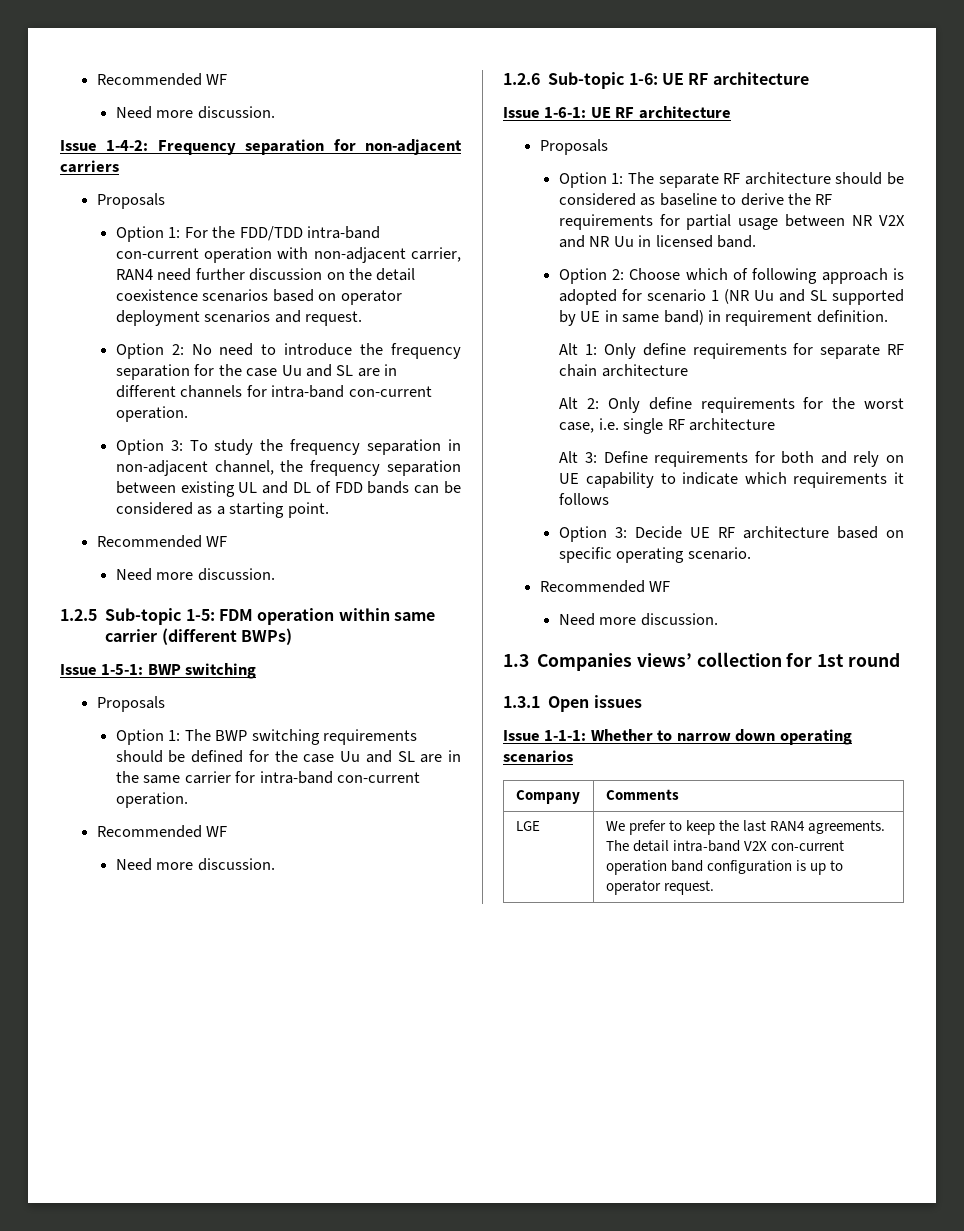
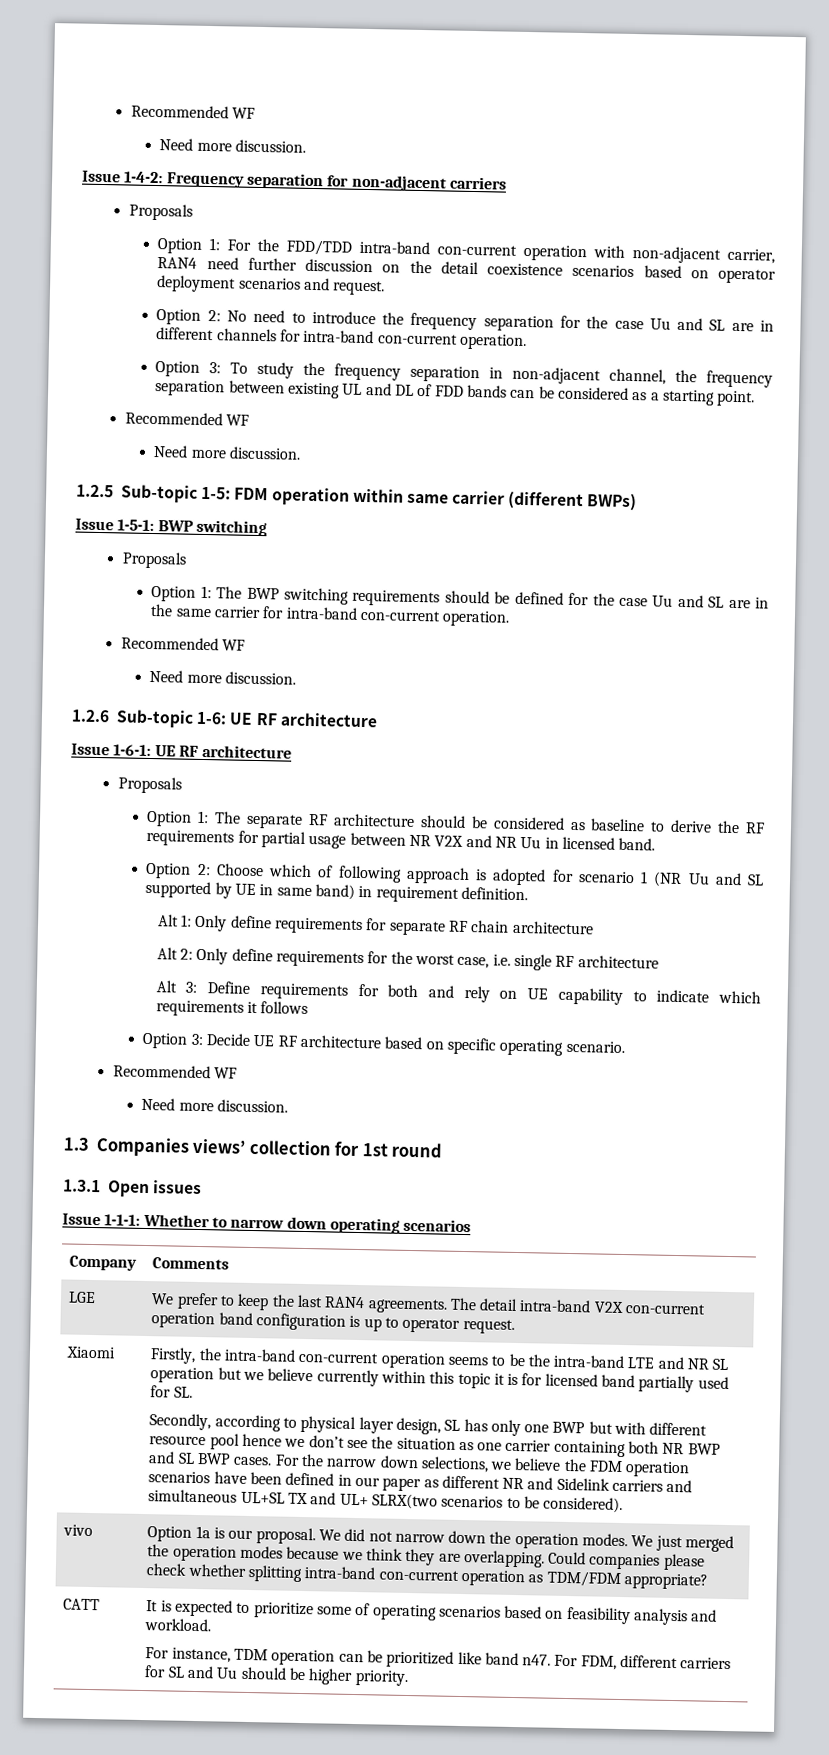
+ Xiaomi | Firstly, the intra-band con-current operation seems to be the intra-band LTE and NR SL operation but we believe currently within this topic it is for licensed band partially used for SL.
+ Secondly, according to physical layer design, SL has only one BWP but with different resource pool hence we don’t see the situation as one carrier containing both NR BWP and SL BWP cases. For the narrow down selections, we believe the FDM operation scenarios have been defined in our paper as different NR and Sidelink carriers and simultaneous UL+SL TX and UL+ SLRX(two scenarios to be considered).
+ vivo | Option 1a is our proposal. We did not narrow down the operation modes. We just merged the operation modes because we think they are overlapping. Could companies please check whether splitting intra-band con-current operation as TDM/FDM appropriate?
+ CATT | It is expected to prioritize some of operating scenarios based on feasibility analysis and workload.
+ For instance, TDM operation can be prioritized like band n47. For FDM, different carriers for SL and Uu should be higher priority.

